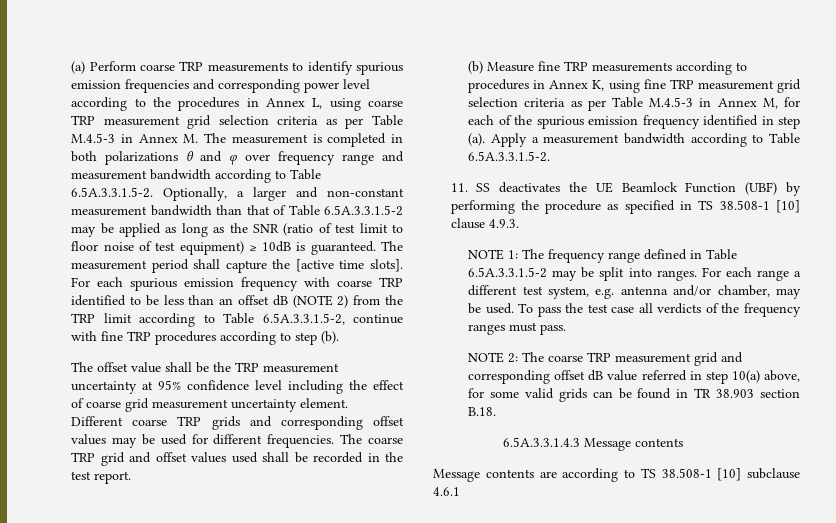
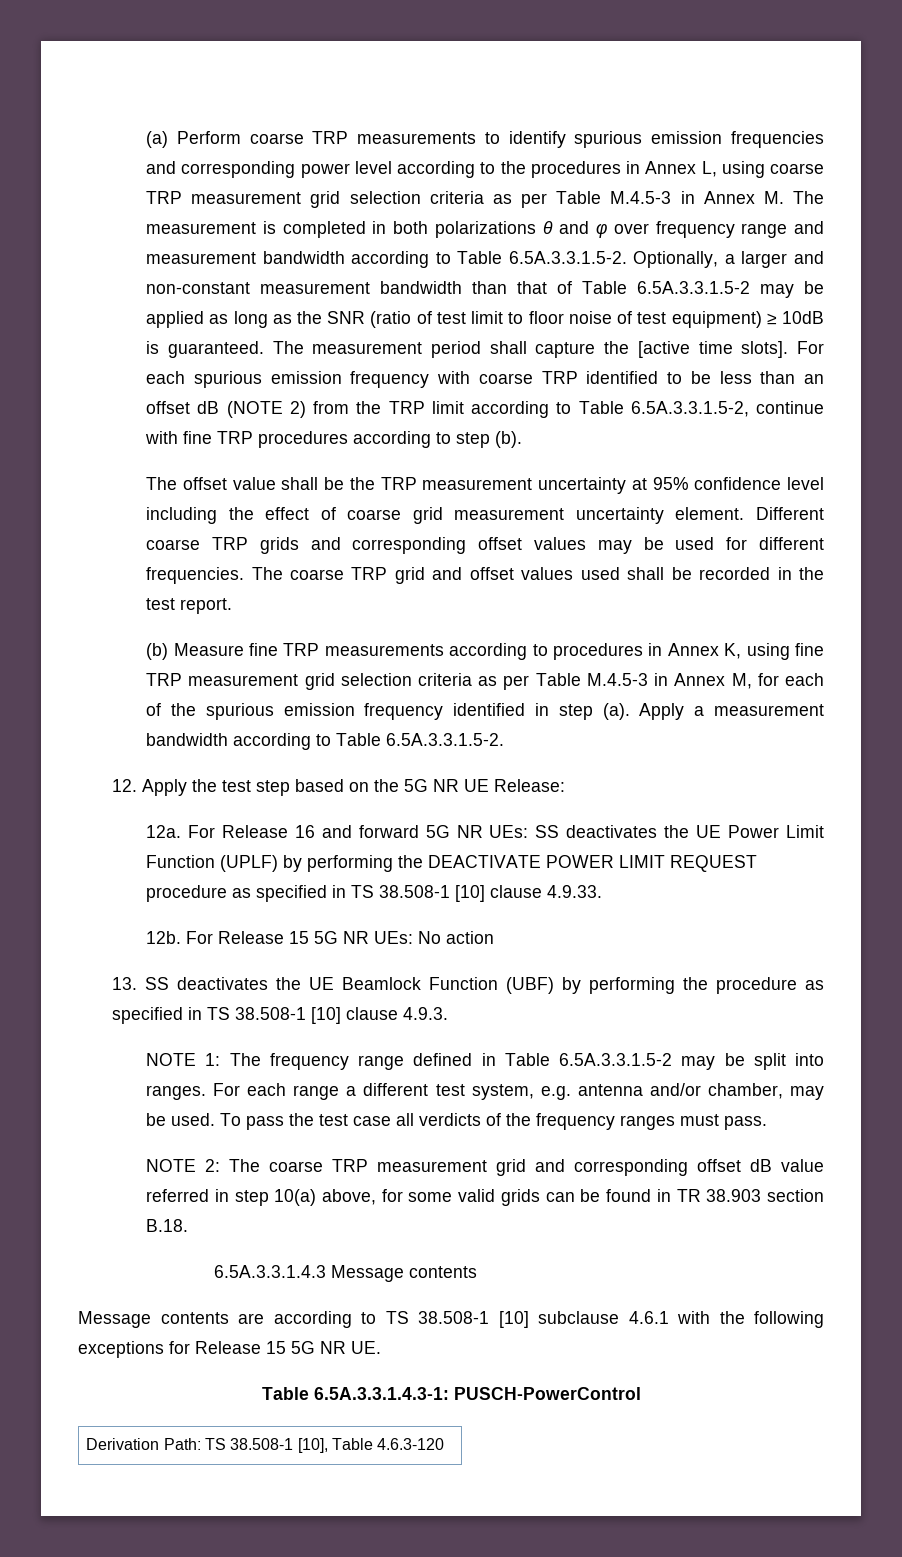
- 11. SS deactivates the UE Beamlock Function (UBF) by performing the procedure as specified in TS 38.508-1 [10] clause 4.9.3.
+ 12. Apply the test step based on the 5G NR UE Release:
+ 12a. For Release 16 and forward 5G NR UEs: SS deactivates the UE Power Limit Function (UPLF) by performing the DEACTIVATE POWER LIMIT REQUEST procedure as specified in TS 38.508-1 [10] clause 4.9.33.
+ 12b. For Release 15 5G NR UEs: No action
+ 13. SS deactivates the UE Beamlock Function (UBF) by performing the procedure as specified in TS 38.508-1 [10] clause 4.9.3.
- Message contents are according to TS 38.508-1 [10] subclause 4.6.1
+ Message contents are according to TS 38.508-1 [10] subclause 4.6.1 with the following exceptions for Release 15 5G NR UE.
+ Table 6.5A.3.3.1.4.3-1: PUSCH-PowerControl
+ Derivation Path: TS 38.508-1 [10], Table 4.6.3-120

